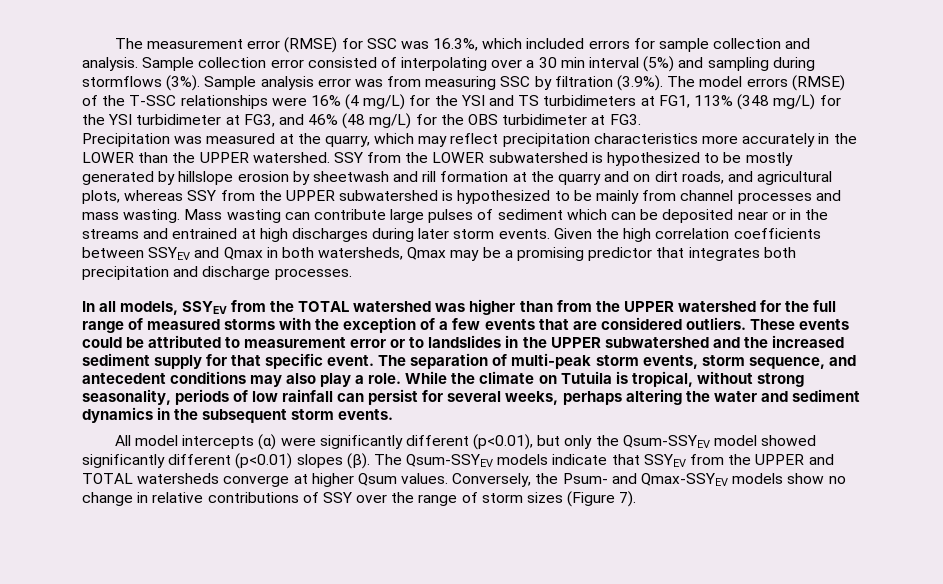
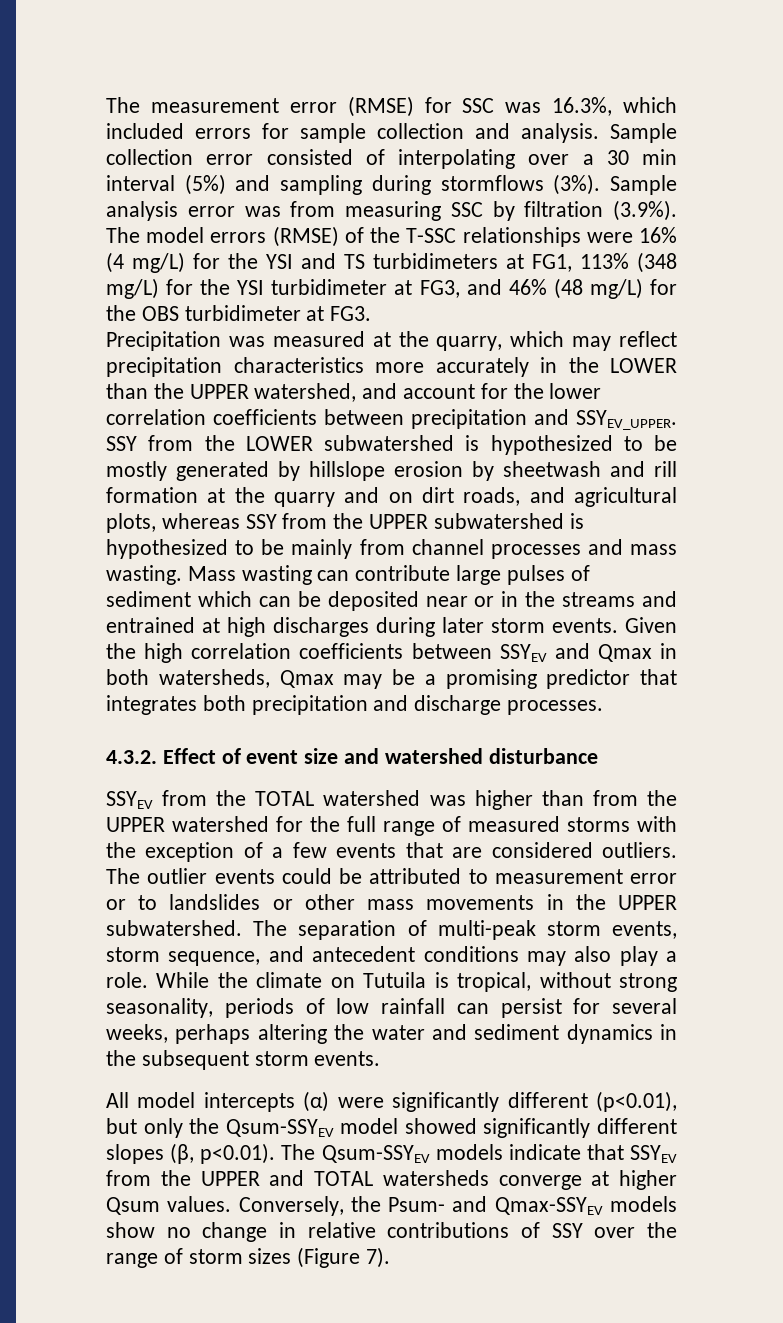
- Precipitation was measured at the quarry, which may reflect precipitation characteristics more accurately in the LOWER than the UPPER watershed.
+ Precipitation was measured at the quarry, which may reflect precipitation characteristics more accurately in the LOWER than the UPPER watershed, and account for the lower correlation coefficients between precipitation and SSYEV_UPPER.
- In all models, SSYEV from the TOTAL watershed was higher than from the UPPER watershed for the full range of measured storms with the exception of a few events that are considered outliers.
+ 4.3.2. Effect of event size and watershed disturbance
+ SSYEV from the TOTAL watershed was higher than from the UPPER watershed for the full range of measured storms with the exception of a few events that are considered outliers.
- These events could be attributed to measurement error or to landslides in the UPPER subwatershed and the increased sediment supply for that specific event.
+ The outlier events could be attributed to measurement error or to landslides or other mass movements in the UPPER subwatershed.
- All model intercepts (α) were significantly different (p<0.01), but only the Qsum-SSYEV model showed significantly different (p<0.01) slopes (β). The Qsum-SSYEV models indicate that SSYEV from the UPPER and TOTAL watersheds converge at higher Qsum values.
+ All model intercepts (α) were significantly different (p<0.01), but only the Qsum-SSYEV model showed significantly different slopes (β, p<0.01). The Qsum-SSYEV models indicate that SSYEV from the UPPER and TOTAL watersheds converge at higher Qsum values.

